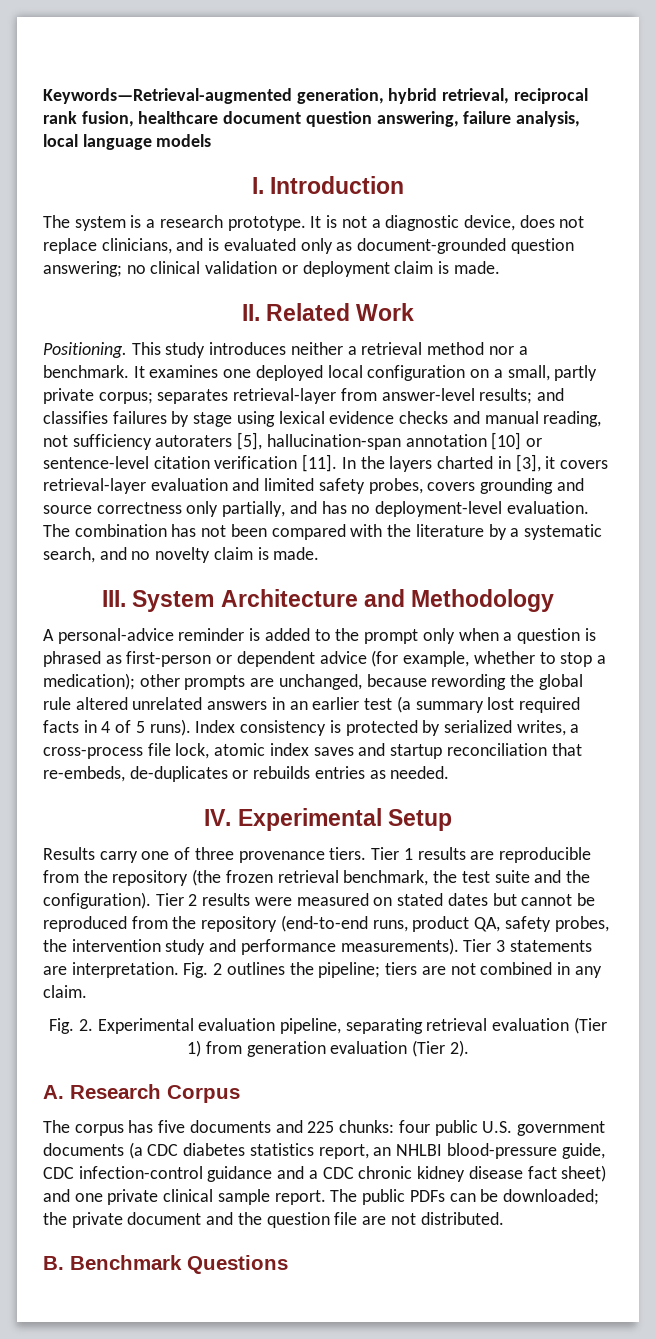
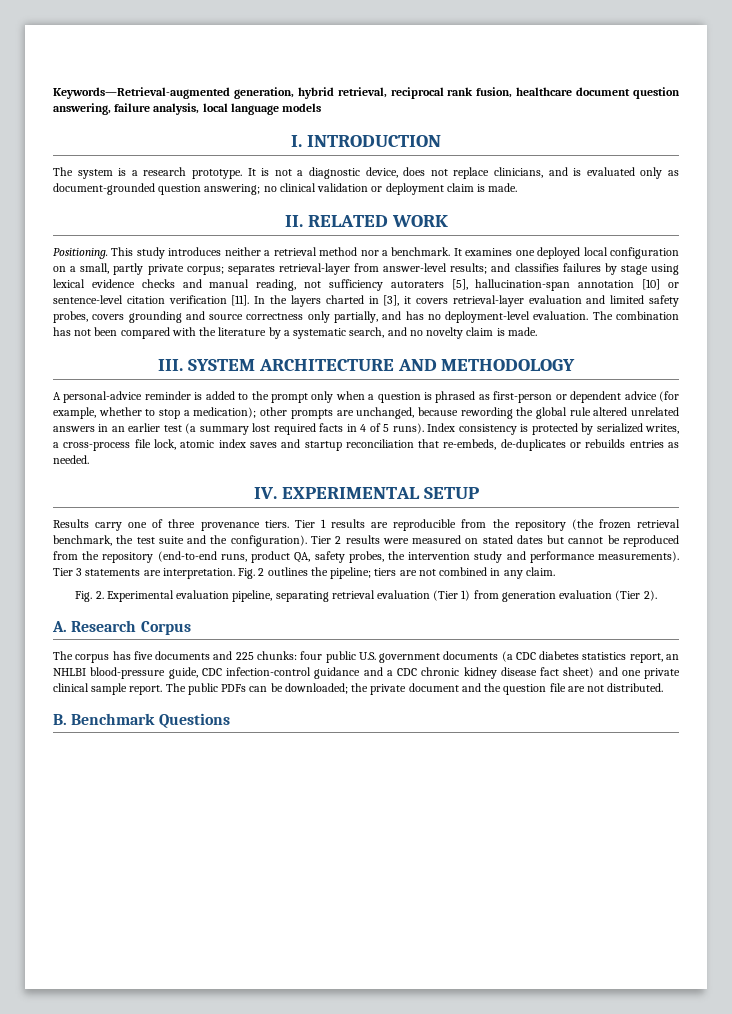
- I. Introduction
+ I. INTRODUCTION
- II. Related Work
+ II. RELATED WORK
- III. System Architecture and Methodology
+ III. SYSTEM ARCHITECTURE AND METHODOLOGY
- IV. Experimental Setup
+ IV. EXPERIMENTAL SETUP

